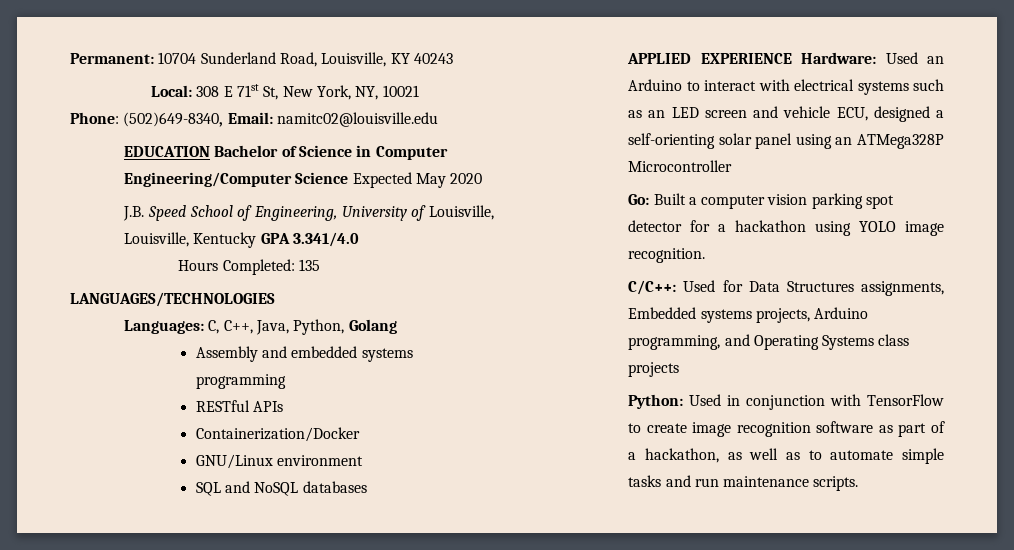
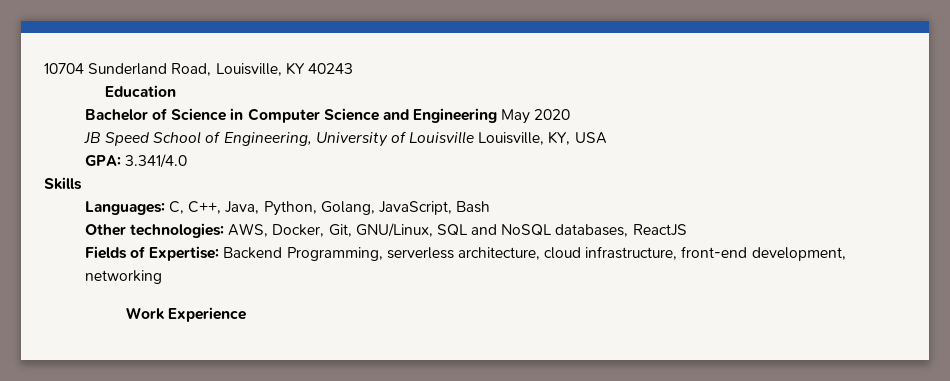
- Permanent: 10704 Sunderland Road, Louisville, KY 40243
+ 10704 Sunderland Road, Louisville, KY 40243
- Local: 308 E 71st St, New York, NY, 10021
- Phone: (502)649-8340, Email: namitc02@louisville.edu
- EDUCATION Bachelor of Science in Computer Engineering/Computer Science Expected May 2020
+ Education
+ Bachelor of Science in Computer Science and Engineering May 2020
- J.B. Speed School of Engineering, University of Louisville, Louisville, Kentucky GPA 3.341/4.0
- Hours Completed: 135
- LANGUAGES/TECHNOLOGIES
+ JB Speed School of Engineering, University of Louisville Louisville, KY, USA
+ GPA: 3.341/4.0
+ Skills
- Languages: C, C++, Java, Python, Golang
- Assembly and embedded systems programming
- RESTful APIs
- Containerization/Docker
- GNU/Linux environment
- SQL and NoSQL databases
- APPLIED EXPERIENCE Hardware: Used an Arduino to interact with electrical systems such as an LED screen and vehicle ECU, designed a self-orienting solar panel using an ATMega328P Microcontroller
- Go: Built a computer vision parking spot detector for a hackathon using YOLO image recognition.
- C/C++: Used for Data Structures assignments, Embedded systems projects, Arduino programming, and Operating Systems class projects
- Python: Used in conjunction with TensorFlow to create image recognition software as part of a hackathon, as well as to automate simple tasks and run maintenance scripts.
+ Languages: C, C++, Java, Python, Golang, JavaScript, Bash
+ Other technologies: AWS, Docker, Git, GNU/Linux, SQL and NoSQL databases, ReactJS
+ Fields of Expertise: Backend Programming, serverless architecture, cloud infrastructure, front-end development, networking
+ Work Experience

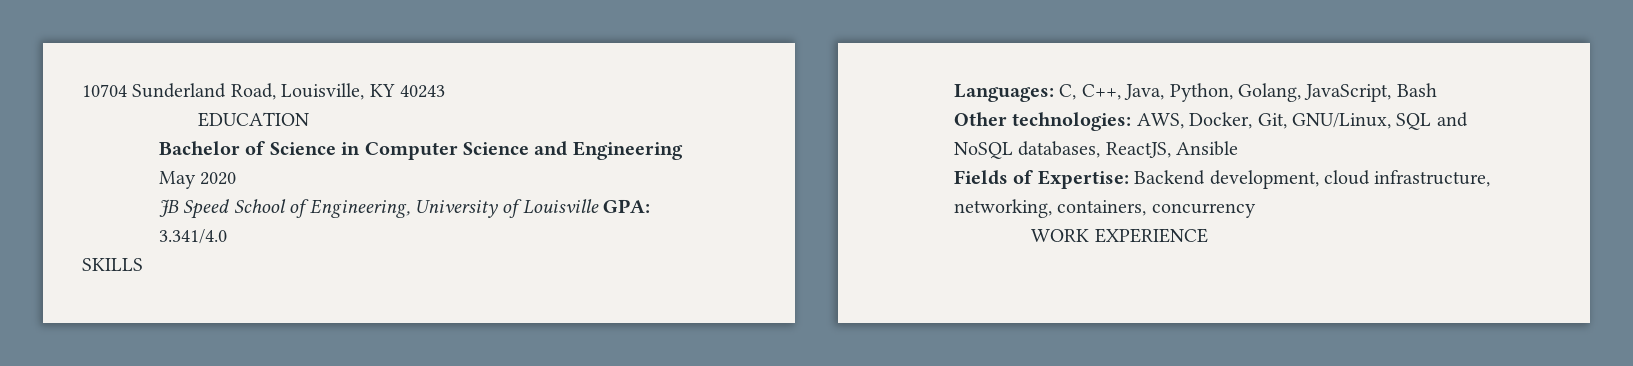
- Education
+ EDUCATION
- JB Speed School of Engineering, University of Louisville Louisville, KY, USA
- GPA: 3.341/4.0
+ JB Speed School of Engineering, University of Louisville GPA: 3.341/4.0
- Skills
+ SKILLS
- Other technologies: AWS, Docker, Git, GNU/Linux, SQL and NoSQL databases, ReactJS
+ Other technologies: AWS, Docker, Git, GNU/Linux, SQL and NoSQL databases, ReactJS, Ansible
- Fields of Expertise: Backend Programming, serverless architecture, cloud infrastructure, front-end development, networking
- Work Experience
+ Fields of Expertise: Backend development, cloud infrastructure, networking, containers, concurrency
+ WORK EXPERIENCE

